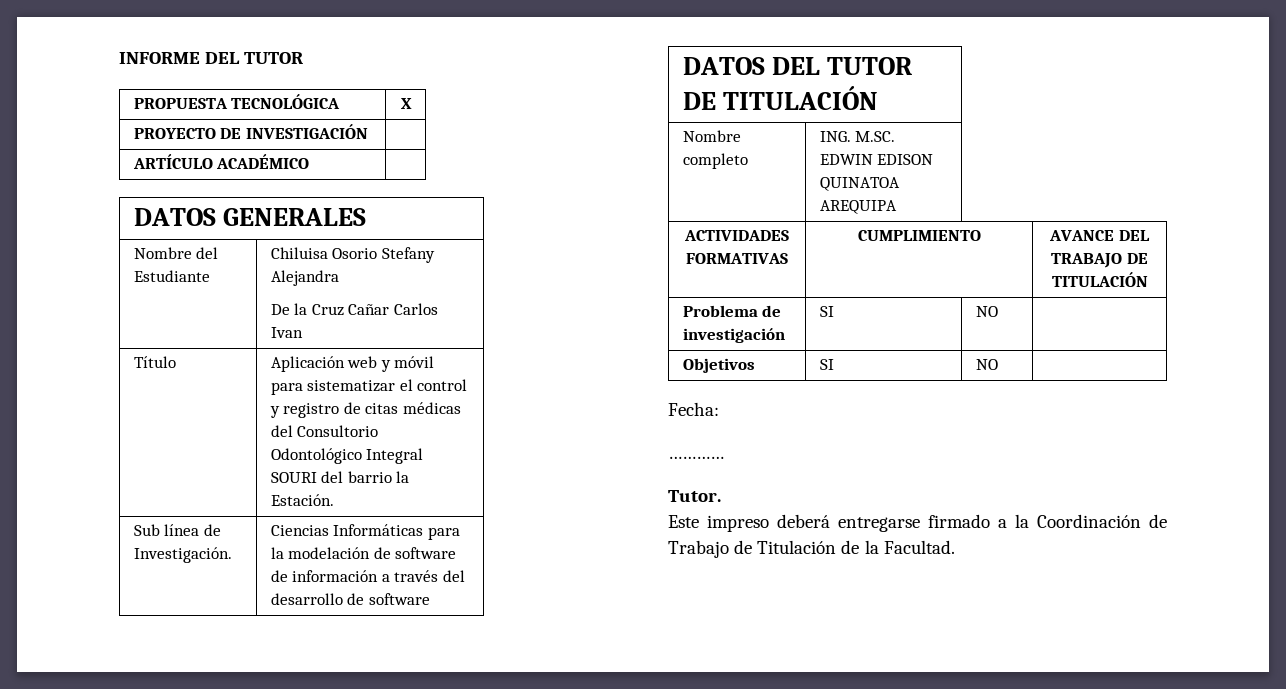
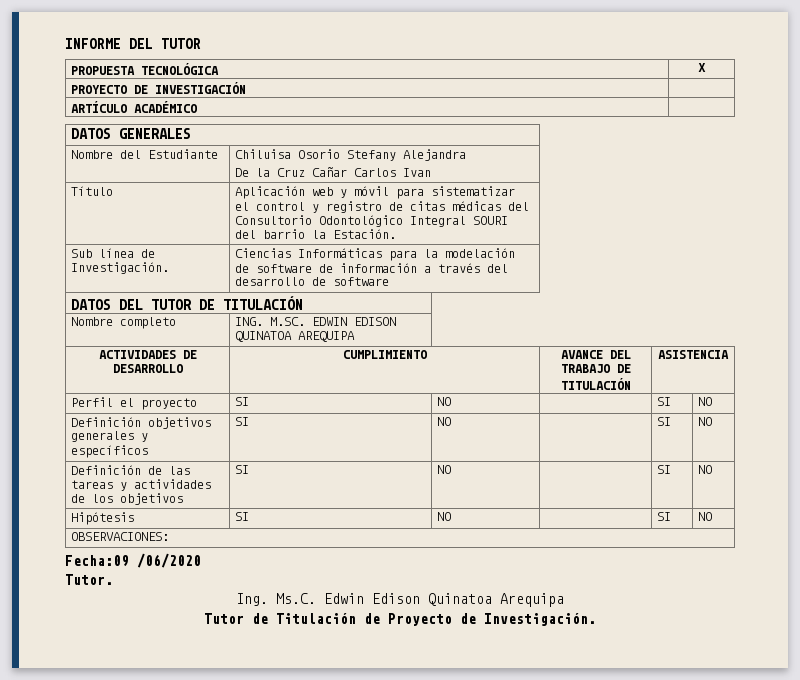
- ACTIVIDADES FORMATIVAS | CUMPLIMIENTO | AVANCE DEL TRABAJO DE TITULACIÓN
- Problema de investigación | SI | NO |
- Objetivos | SI | NO |
- Fecha:
- …………
+ ACTIVIDADES DE DESARROLLO | CUMPLIMIENTO | AVANCE DEL TRABAJO DE TITULACIÓN | ASISTENCIA
+ Perfil el proyecto | SI | NO | | SI | NO
+ Definición objetivos generales y específicos | SI | NO | | SI | NO
+ Definición de las tareas y actividades de los objetivos | SI | NO | | SI | NO
+ Hipótesis | SI | NO | | SI | NO
+ OBSERVACIONES:
+ Fecha:09 /06/2020
  Tutor.
- Este impreso deberá entregarse firmado a la Coordinación de Trabajo de Titulación de la Facultad.
+ Ing. Ms.C. Edwin Edison Quinatoa Arequipa
+ Tutor de Titulación de Proyecto de Investigación.

